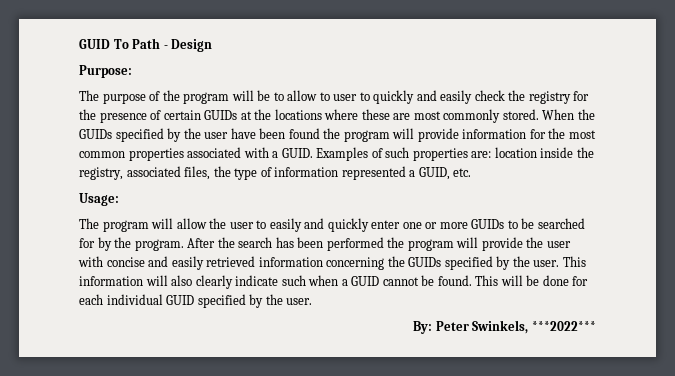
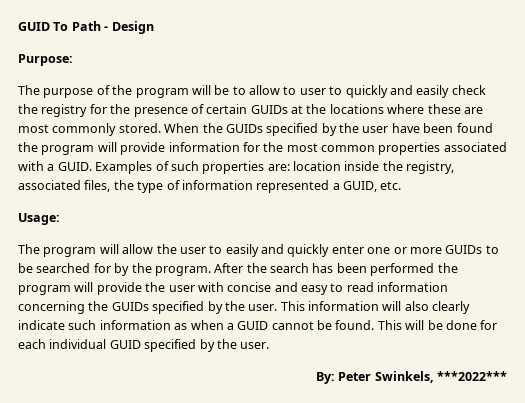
- After the search has been performed the program will provide the user with concise and easily retrieved information concerning the GUIDs specified by the user.
+ After the search has been performed the program will provide the user with concise and easy to read information concerning the GUIDs specified by the user.
- This information will also clearly indicate such when a GUID cannot be found.
+ This information will also clearly indicate such information as when a GUID cannot be found.

